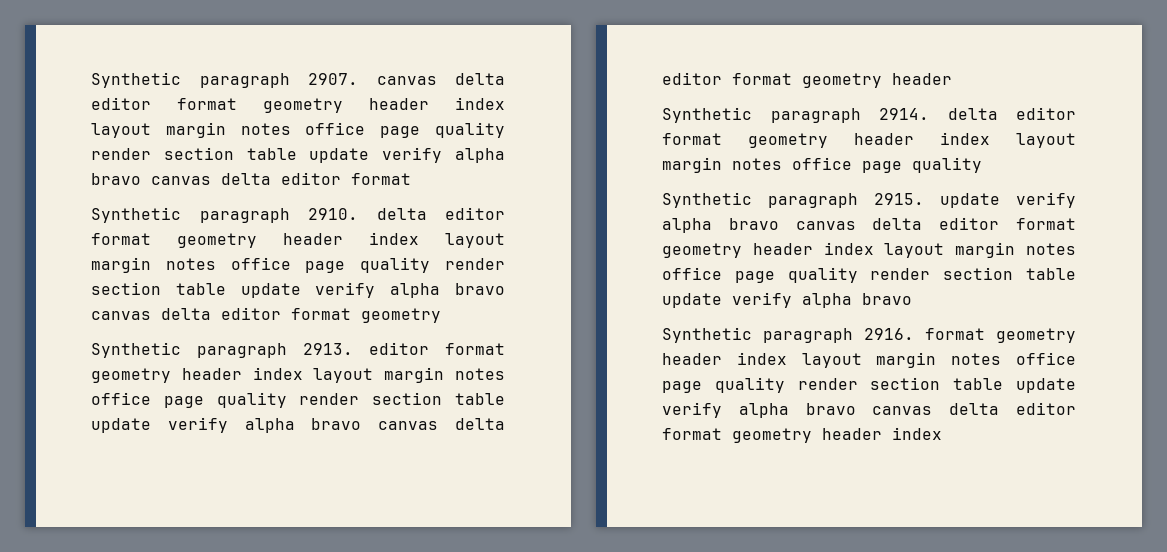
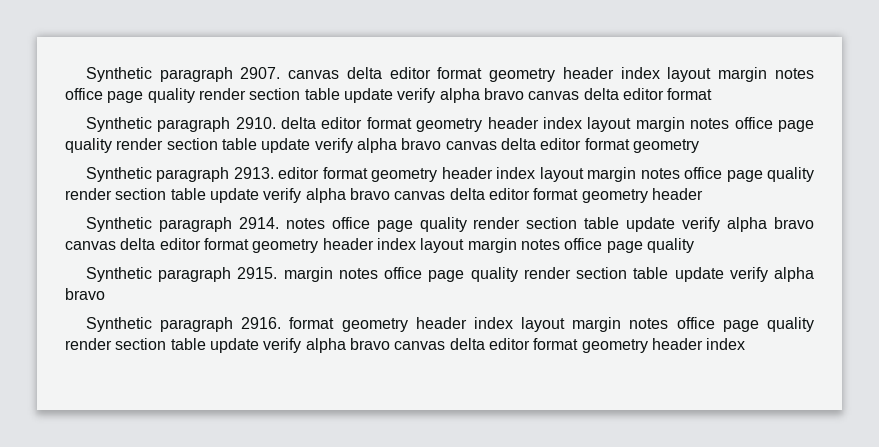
- Synthetic paragraph 2914. delta editor format geometry header index layout margin notes office page quality
+ Synthetic paragraph 2914. notes office page quality render section table update verify alpha bravo canvas delta editor format geometry header index layout margin notes office page quality
- Synthetic paragraph 2915. update verify alpha bravo canvas delta editor format geometry header index layout margin notes office page quality render section table update verify alpha bravo
+ Synthetic paragraph 2915. margin notes office page quality render section table update verify alpha bravo

